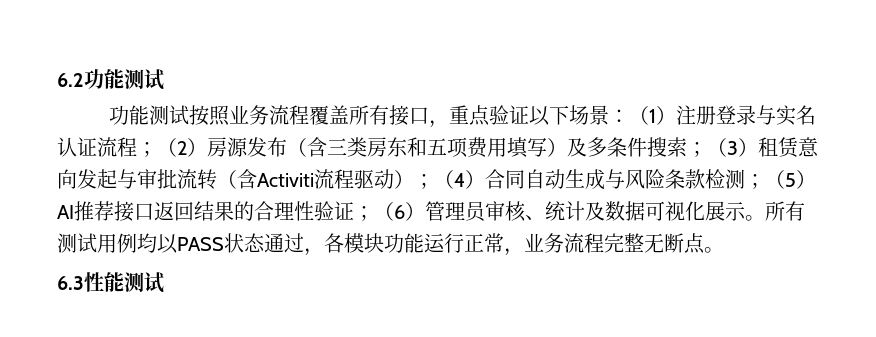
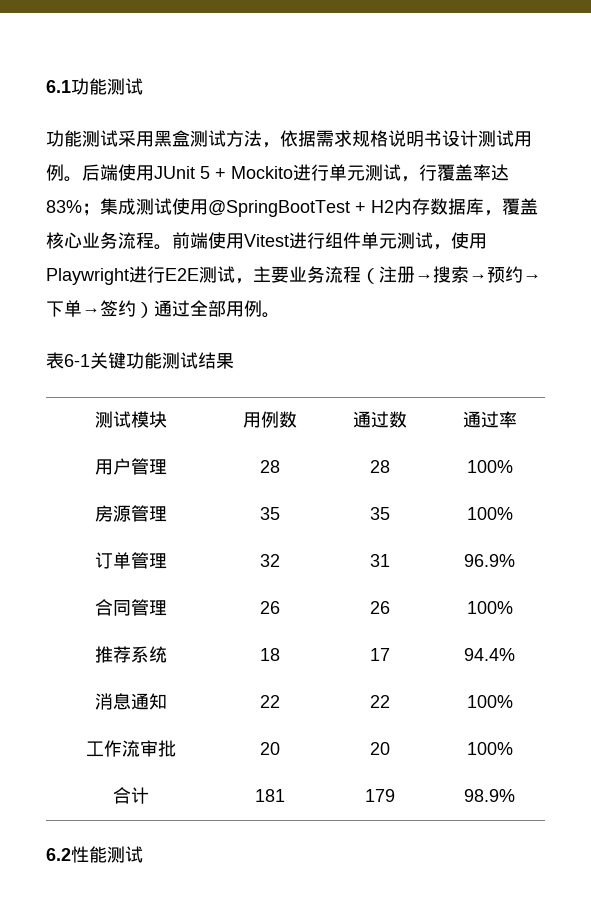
- 6.2功能测试
+ 6.1功能测试
- 功能测试按照业务流程覆盖所有接口，重点验证以下场景：（1）注册登录与实名认证流程；（2）房源发布（含三类房东和五项费用填写）及多条件搜索；（3）租赁意向发起与审批流转（含Activiti流程驱动）；（4）合同自动生成与风险条款检测；（5）AI推荐接口返回结果的合理性验证；（6）管理员审核、统计及数据可视化展示。所有测试用例均以PASS状态通过，各模块功能运行正常，业务流程完整无断点。
- 6.3性能测试
+ 功能测试采用黑盒测试方法，依据需求规格说明书设计测试用例。后端使用JUnit 5 + Mockito进行单元测试，行覆盖率达83%；集成测试使用@SpringBootTest + H2内存数据库，覆盖核心业务流程。前端使用Vitest进行组件单元测试，使用Playwright进行E2E测试，主要业务流程（注册→搜索→预约→下单→签约）通过全部用例。
+ 表6-1关键功能测试结果
+ 测试模块 | 用例数 | 通过数 | 通过率
+ 用户管理 | 28 | 28 | 100%
+ 房源管理 | 35 | 35 | 100%
+ 订单管理 | 32 | 31 | 96.9%
+ 合同管理 | 26 | 26 | 100%
+ 推荐系统 | 18 | 17 | 94.4%
+ 消息通知 | 22 | 22 | 100%
+ 工作流审批 | 20 | 20 | 100%
+ 合计 | 181 | 179 | 98.9%
+ 6.2性能测试

